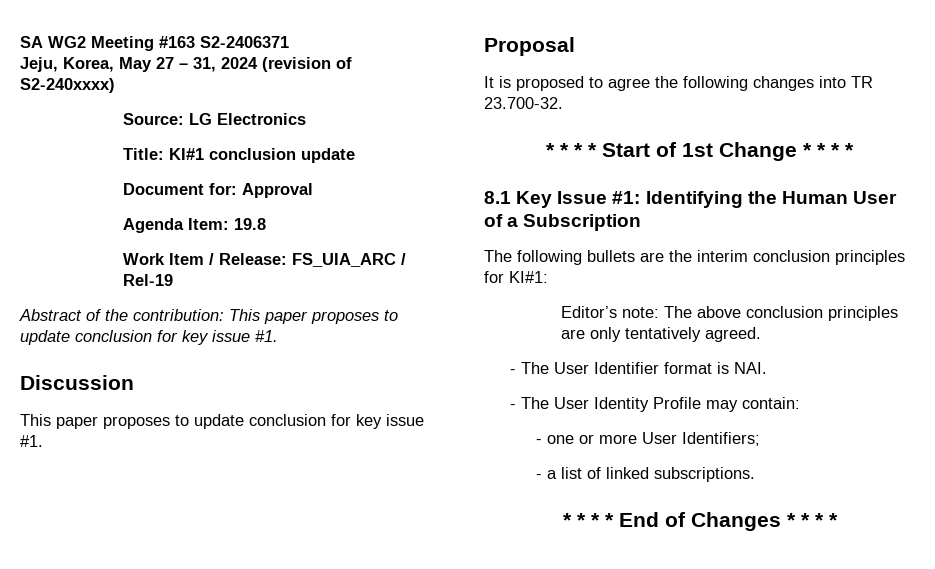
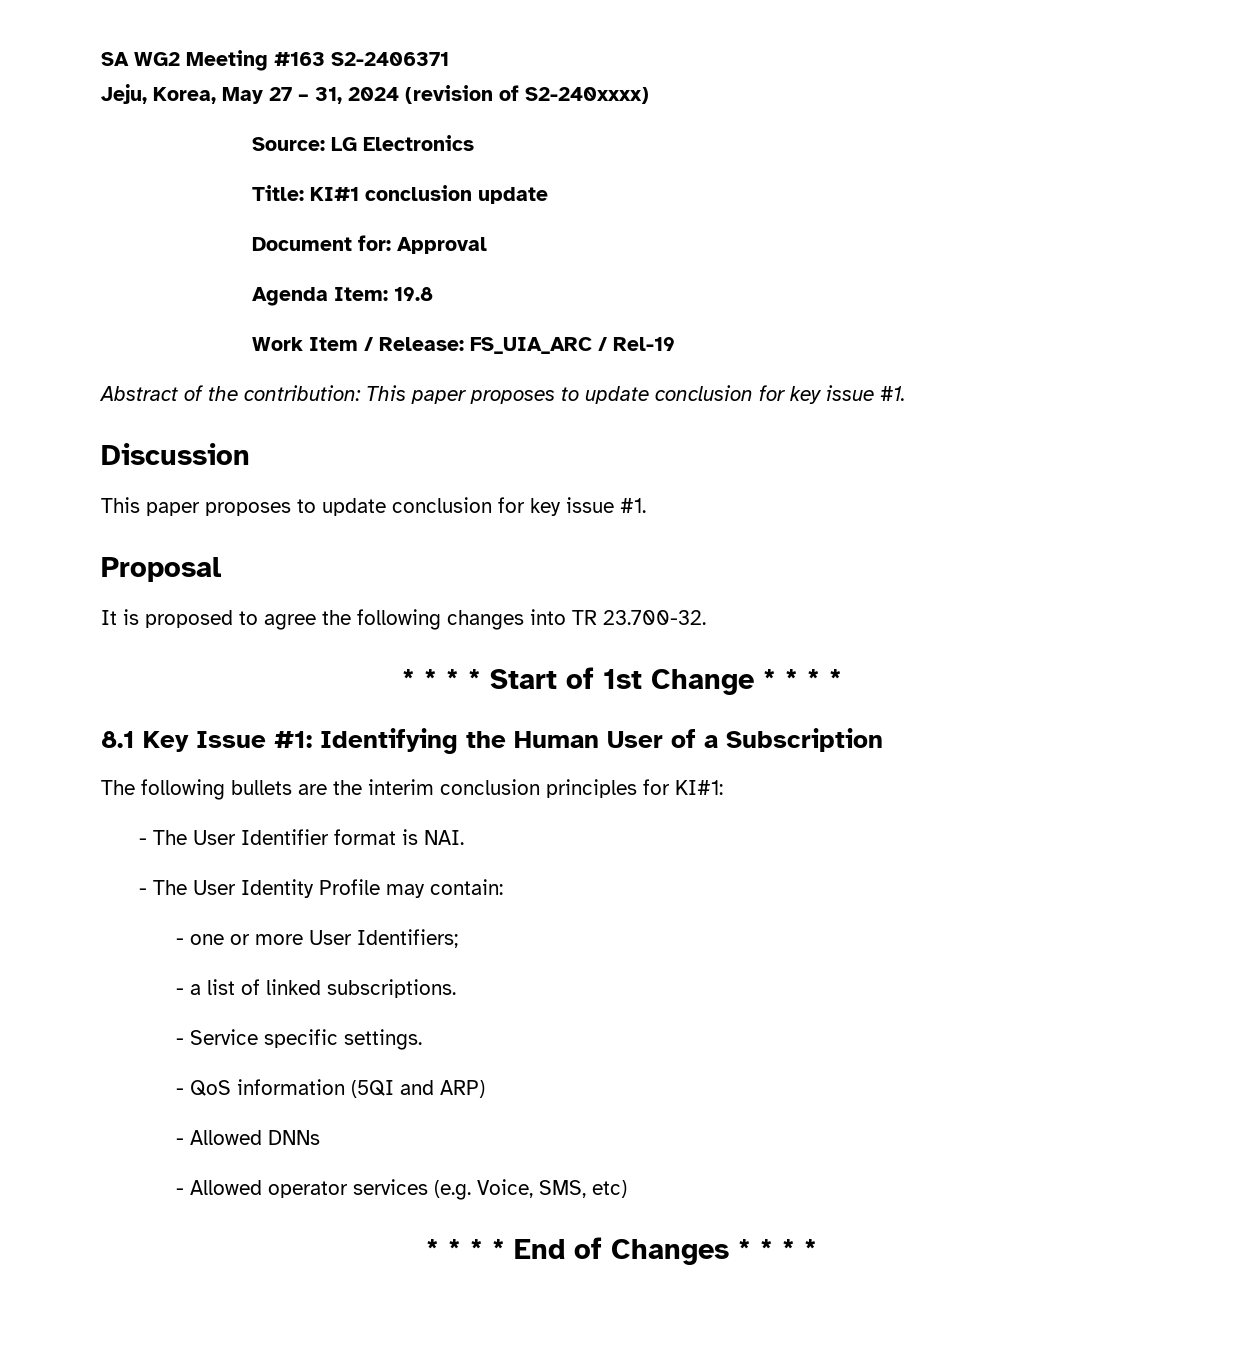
- Editor’s note: The above conclusion principles are only tentatively agreed.
+ - Service specific settings.
+ - QoS information (5QI and ARP)
+ - Allowed DNNs
+ - Allowed operator services (e.g. Voice, SMS, etc)

